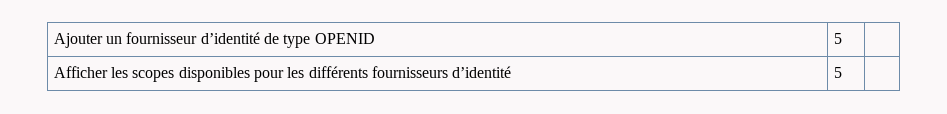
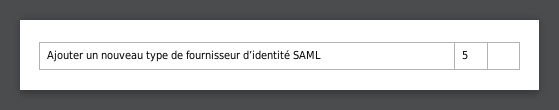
- Ajouter un fournisseur d’identité de type OPENID | 5 |
- Afficher les scopes disponibles pour les différents fournisseurs d’identité | 5 |
+ Ajouter un nouveau type de fournisseur d’identité SAML | 5 |

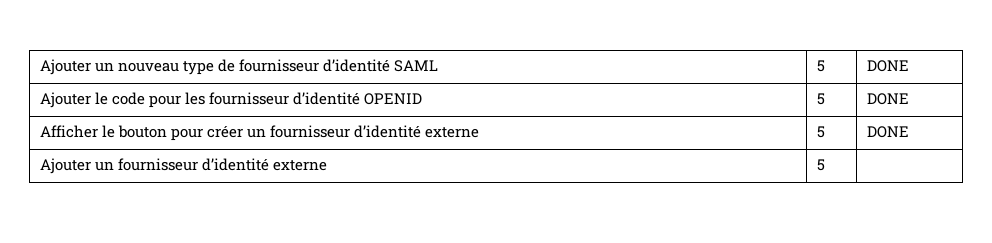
- Ajouter un nouveau type de fournisseur d’identité SAML | 5 |
+ Ajouter un nouveau type de fournisseur d’identité SAML | 5 | DONE
+ Ajouter le code pour les fournisseur d’identité OPENID | 5 | DONE
+ Afficher le bouton pour créer un fournisseur d’identité externe | 5 | DONE
+ Ajouter un fournisseur d’identité externe | 5 |

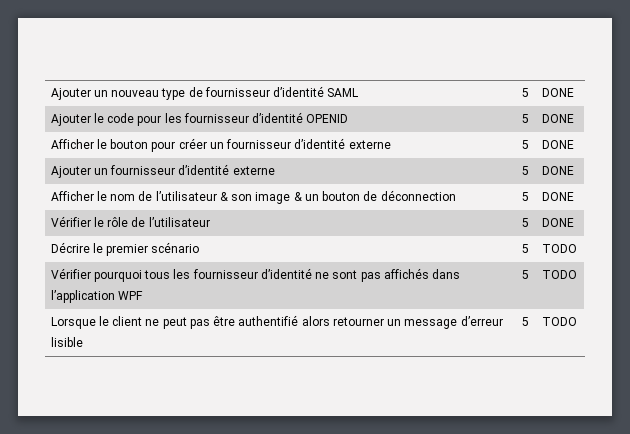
- Ajouter un fournisseur d’identité externe | 5 |
+ Ajouter un fournisseur d’identité externe | 5 | DONE
+ Afficher le nom de l’utilisateur & son image & un bouton de déconnection | 5 | DONE
+ Vérifier le rôle de l’utilisateur | 5 | DONE
+ Décrire le premier scénario | 5 | TODO
+ Vérifier pourquoi tous les fournisseur d’identité ne sont pas affichés dans l’application WPF | 5 | TODO
+ Lorsque le client ne peut pas être authentifié alors retourner un message d’erreur lisible | 5 | TODO

